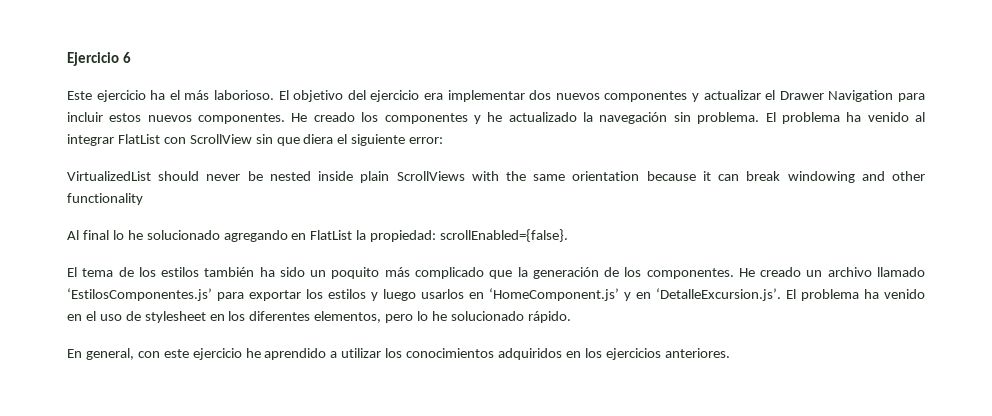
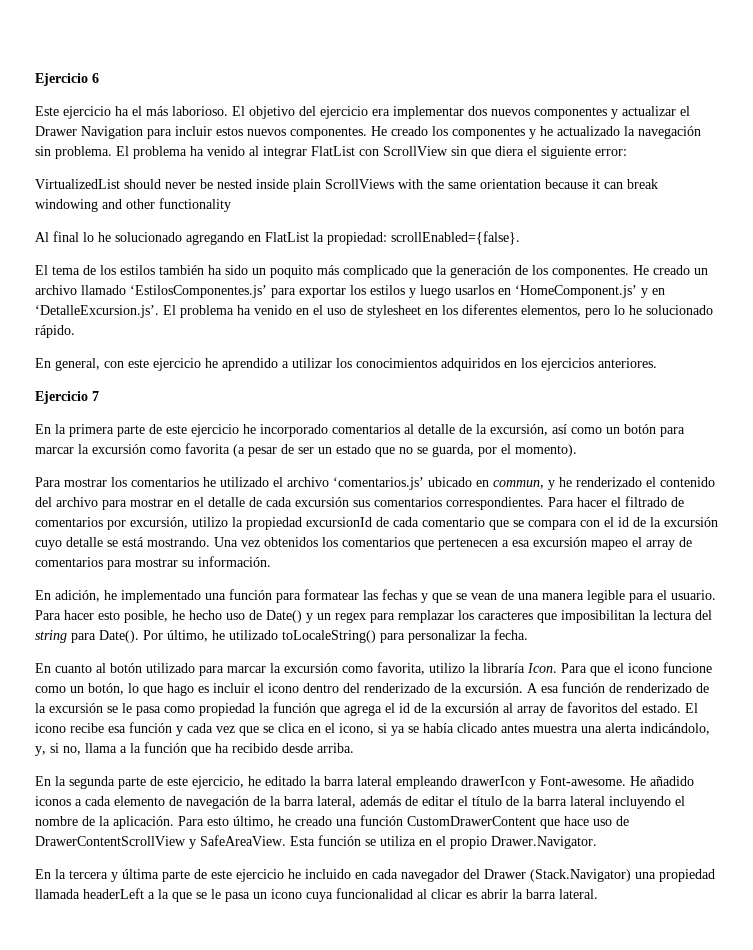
+ Ejercicio 7
+ En la primera parte de este ejercicio he incorporado comentarios al detalle de la excursión, así como un botón para marcar la excursión como favorita (a pesar de ser un estado que no se guarda, por el momento).
+ Para mostrar los comentarios he utilizado el archivo ‘comentarios.js’ ubicado en commun, y he renderizado el contenido del archivo para mostrar en el detalle de cada excursión sus comentarios correspondientes. Para hacer el filtrado de comentarios por excursión, utilizo la propiedad excursionId de cada comentario que se compara con el id de la excursión cuyo detalle se está mostrando. Una vez obtenidos los comentarios que pertenecen a esa excursión mapeo el array de comentarios para mostrar su información.
+ En adición, he implementado una función para formatear las fechas y que se vean de una manera legible para el usuario. Para hacer esto posible, he hecho uso de Date() y un regex para remplazar los caracteres que imposibilitan la lectura del string para Date(). Por último, he utilizado toLocaleString() para personalizar la fecha.
+ En cuanto al botón utilizado para marcar la excursión como favorita, utilizo la libraría Icon. Para que el icono funcione como un botón, lo que hago es incluir el icono dentro del renderizado de la excursión. A esa función de renderizado de la excursión se le pasa como propiedad la función que agrega el id de la excursión al array de favoritos del estado. El icono recibe esa función y cada vez que se clica en el icono, si ya se había clicado antes muestra una alerta indicándolo, y, si no, llama a la función que ha recibido desde arriba.
+ En la segunda parte de este ejercicio, he editado la barra lateral empleando drawerIcon y Font-awesome. He añadido iconos a cada elemento de navegación de la barra lateral, además de editar el título de la barra lateral incluyendo el nombre de la aplicación. Para esto último, he creado una función CustomDrawerContent que hace uso de DrawerContentScrollView y SafeAreaView. Esta función se utiliza en el propio Drawer.Navigator.
+ En la tercera y última parte de este ejercicio he incluido en cada navegador del Drawer (Stack.Navigator) una propiedad llamada headerLeft a la que se le pasa un icono cuya funcionalidad al clicar es abrir la barra lateral.

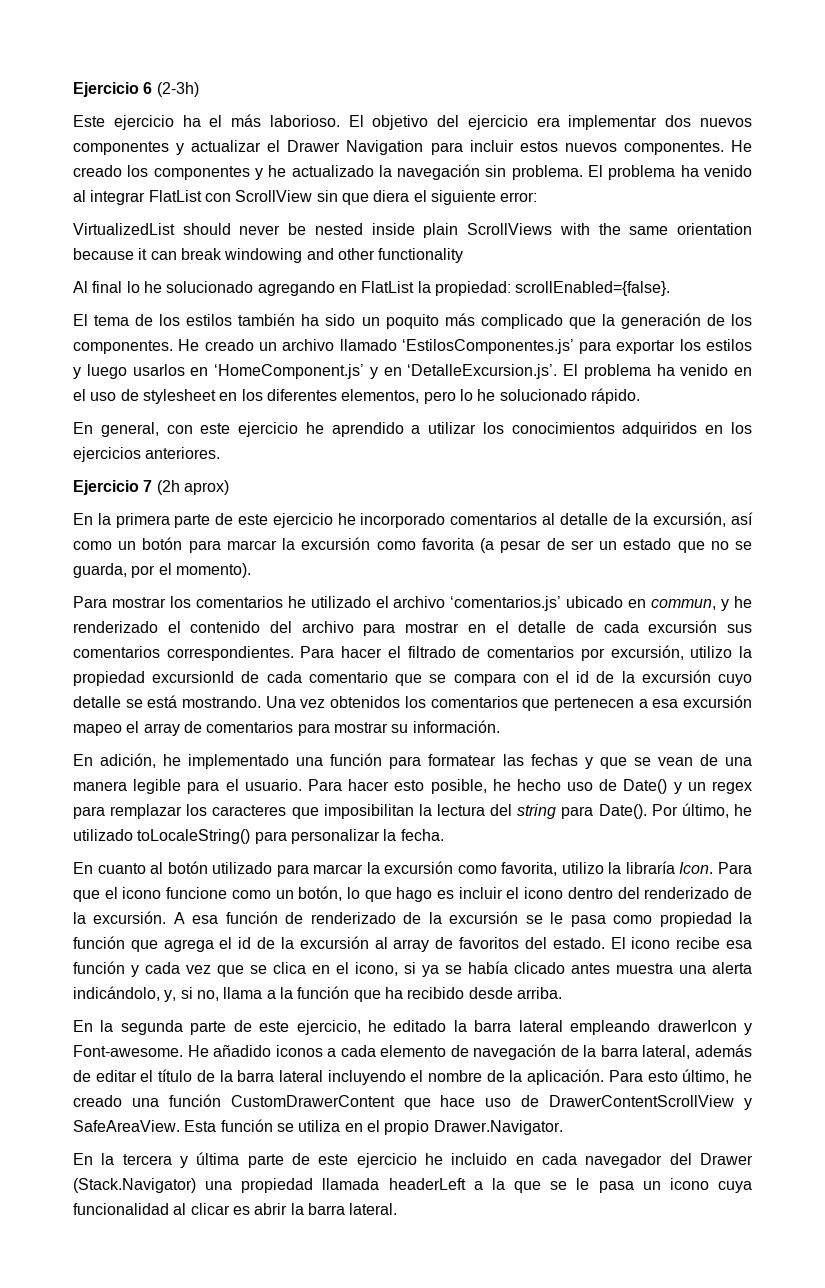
- Ejercicio 6
+ Ejercicio 6 (2-3h)
- Ejercicio 7
+ Ejercicio 7 (2h aprox)

